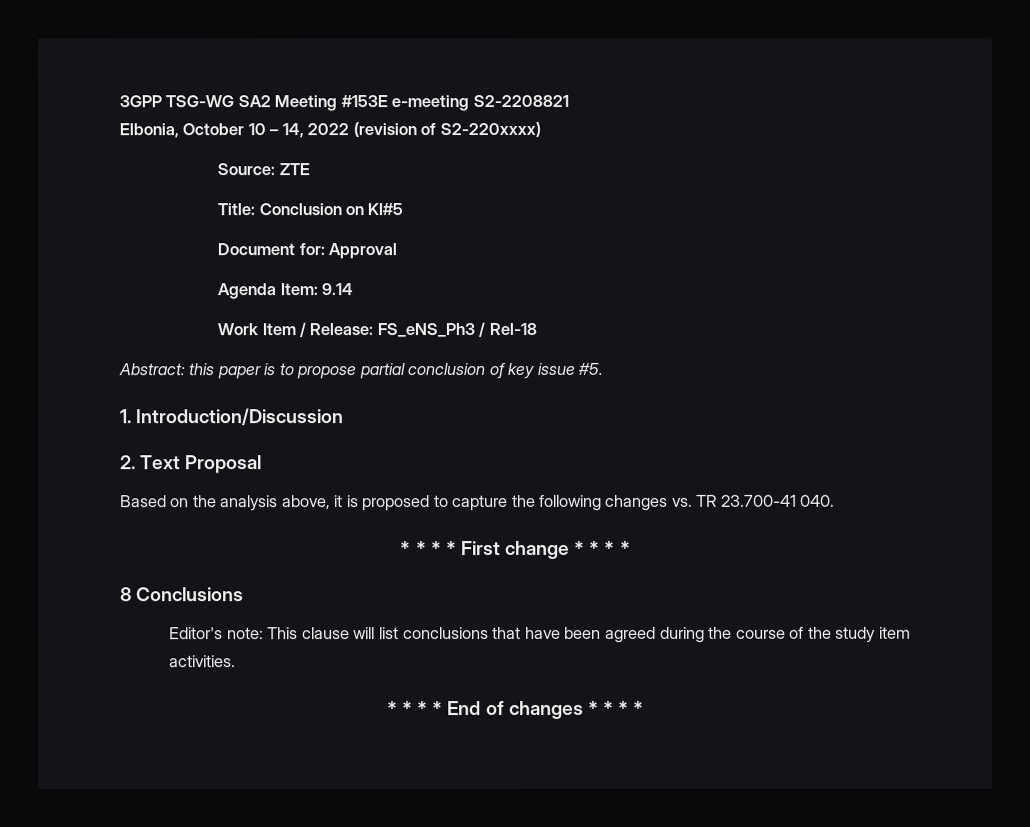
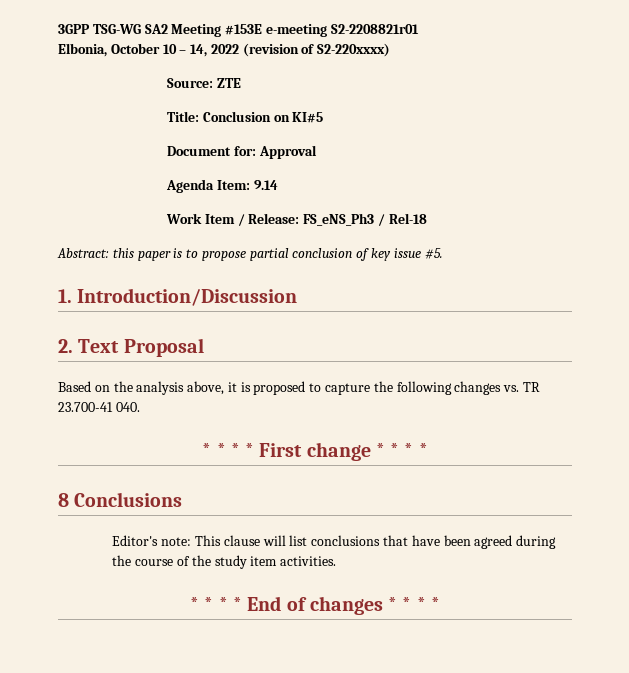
- 3GPP TSG-WG SA2 Meeting #153E e-meeting S2-2208821
+ 3GPP TSG-WG SA2 Meeting #153E e-meeting S2-2208821r01

